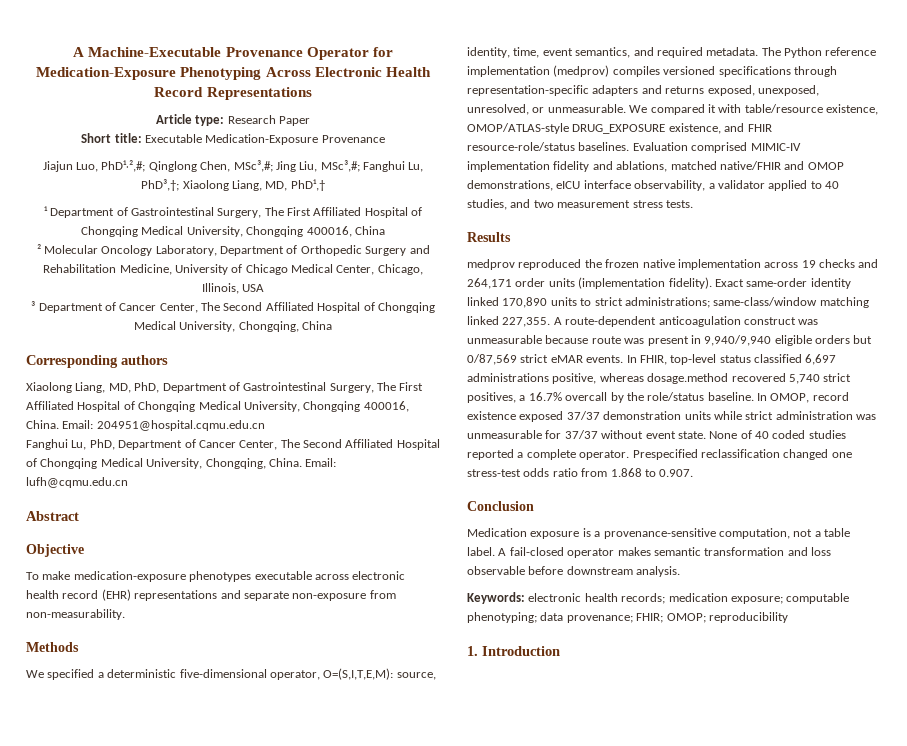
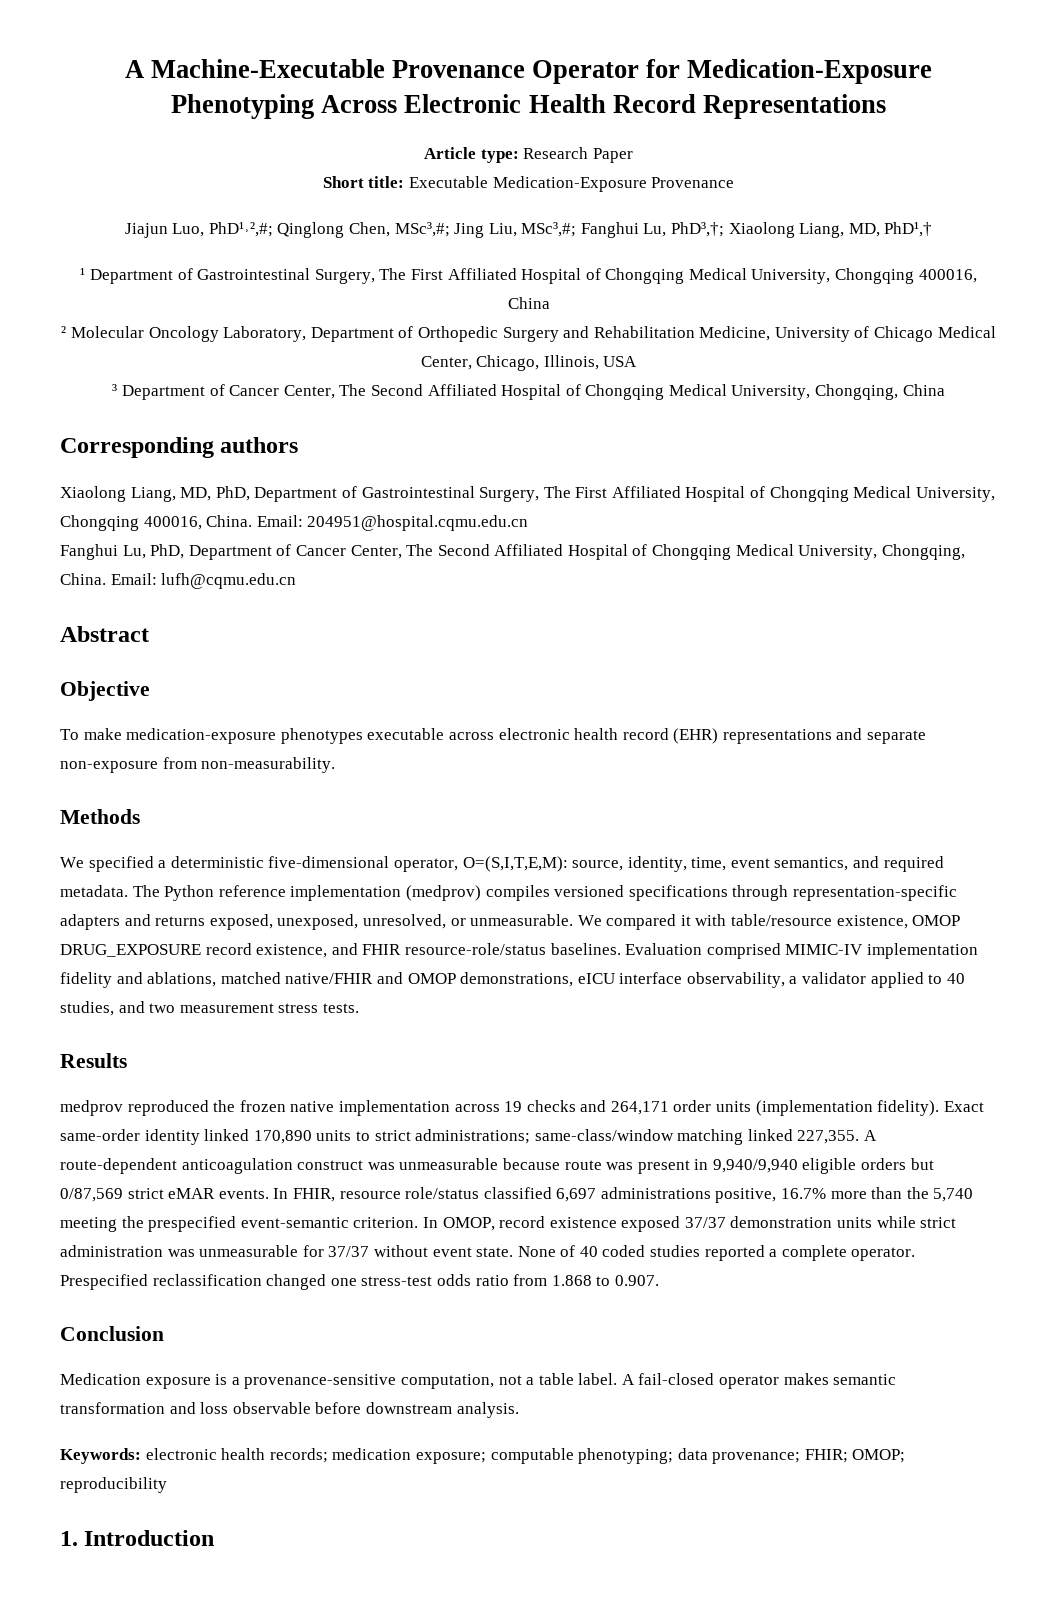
- We compared it with table/resource existence, OMOP/ATLAS-style DRUG_EXPOSURE existence, and FHIR resource-role/status baselines.
+ We compared it with table/resource existence, OMOP DRUG_EXPOSURE record existence, and FHIR resource-role/status baselines.
- In FHIR, top-level status classified 6,697 administrations positive, whereas dosage.method recovered 5,740 strict positives, a 16.7% overcall by the role/status baseline.
+ In FHIR, resource role/status classified 6,697 administrations positive, 16.7% more than the 5,740 meeting the prespecified event-semantic criterion.

